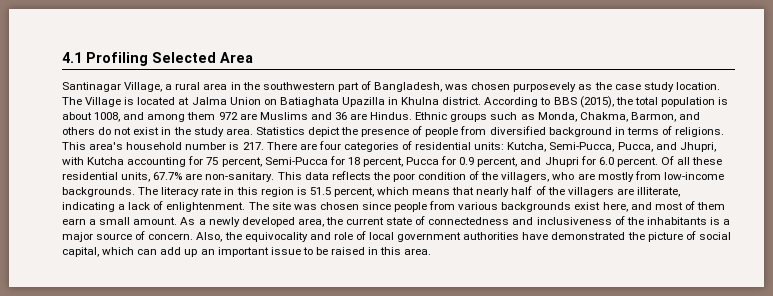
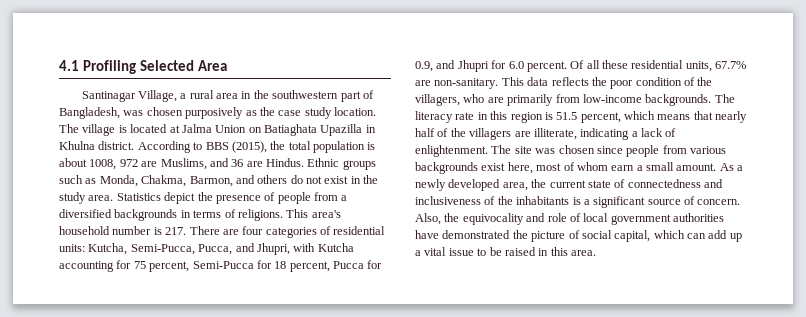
- Santinagar Village, a rural area in the southwestern part of Bangladesh, was chosen purposevely as the case study location.
+ Santinagar Village, a rural area in the southwestern part of Bangladesh, was chosen purposively as the case study location.
- The Village is located at Jalma Union on Batiaghata Upazilla in Khulna district.
+ The village is located at Jalma Union on Batiaghata Upazilla in Khulna district.
- According to BBS (2015), the total population is about 1008, and among them 972 are Muslims and 36 are Hindus.
+ According to BBS (2015), the total population is about 1008, 972 are Muslims, and 36 are Hindus.
- Statistics depict the presence of people from diversified background in terms of religions.
+ Statistics depict the presence of people from a diversified backgrounds in terms of religions.
- This area's household number is 217. There are four categories of residential units: Kutcha, Semi-Pucca, Pucca, and Jhupri, with Kutcha accounting for 75 percent, Semi-Pucca for 18 percent, Pucca for 0.9 percent, and Jhupri for 6.0 percent.
+ This area's household number is 217. There are four categories of residential units: Kutcha, Semi-Pucca, Pucca, and Jhupri, with Kutcha accounting for 75 percent, Semi-Pucca for 18 percent, Pucca for 0.9, and Jhupri for 6.0 percent.
- This data reflects the poor condition of the villagers, who are mostly from low-income backgrounds.
+ This data reflects the poor condition of the villagers, who are primarily from low-income backgrounds.
- The site was chosen since people from various backgrounds exist here, and most of them earn a small amount.
+ The site was chosen since people from various backgrounds exist here, most of whom earn a small amount.
- As a newly developed area, the current state of connectedness and inclusiveness of the inhabitants is a major source of concern.
+ As a newly developed area, the current state of connectedness and inclusiveness of the inhabitants is a significant source of concern.
- Also, the equivocality and role of local government authorities have demonstrated the picture of social capital, which can add up an important issue to be raised in this area.
+ Also, the equivocality and role of local government authorities have demonstrated the picture of social capital, which can add up a vital issue to be raised in this area.

